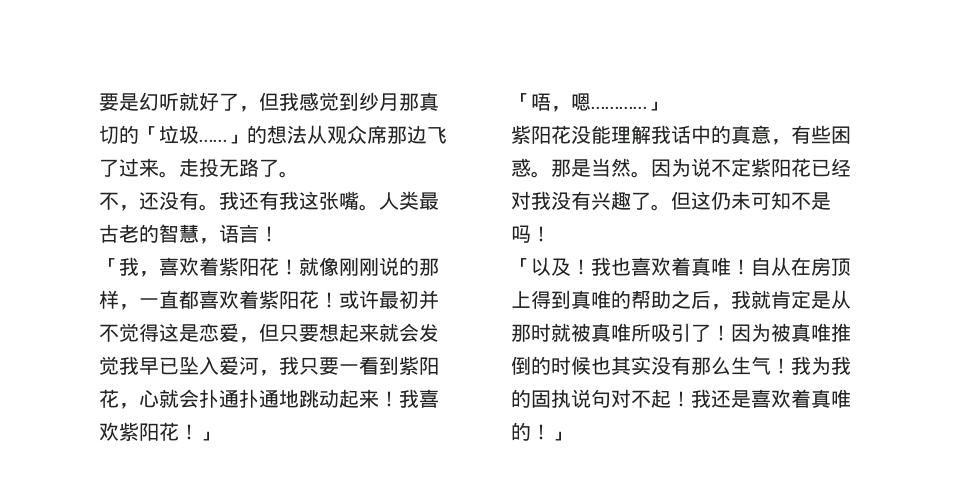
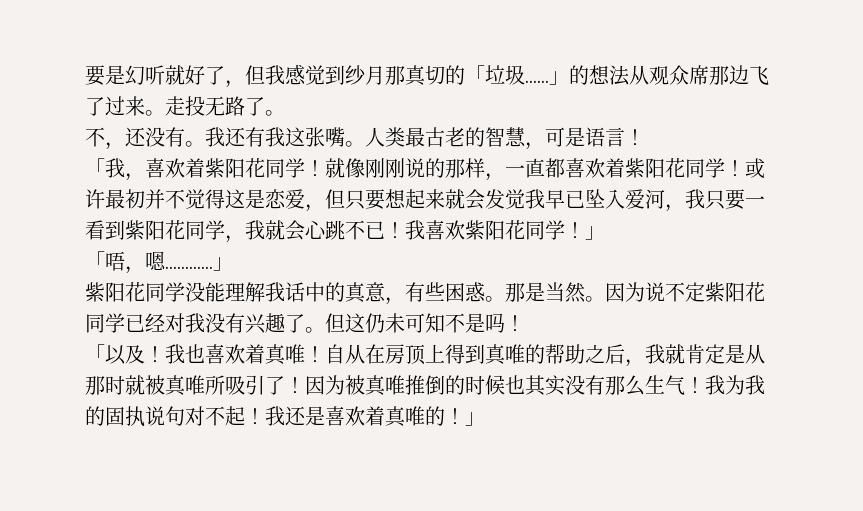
- 人类最古老的智慧，语言！
+ 人类最古老的智慧，可是语言！
- 「我，喜欢着紫阳花！
+ 「我，喜欢着紫阳花同学！
- 就像刚刚说的那样，一直都喜欢着紫阳花！
+ 就像刚刚说的那样，一直都喜欢着紫阳花同学！
- 或许最初并不觉得这是恋爱，但只要想起来就会发觉我早已坠入爱河，我只要一看到紫阳花，心就会扑通扑通地跳动起来！
+ 或许最初并不觉得这是恋爱，但只要想起来就会发觉我早已坠入爱河，我只要一看到紫阳花同学，我就会心跳不已！
- 我喜欢紫阳花！」
+ 我喜欢紫阳花同学！」
- 紫阳花没能理解我话中的真意，有些困惑。
+ 紫阳花同学没能理解我话中的真意，有些困惑。
- 因为说不定紫阳花已经对我没有兴趣了。
+ 因为说不定紫阳花同学已经对我没有兴趣了。

